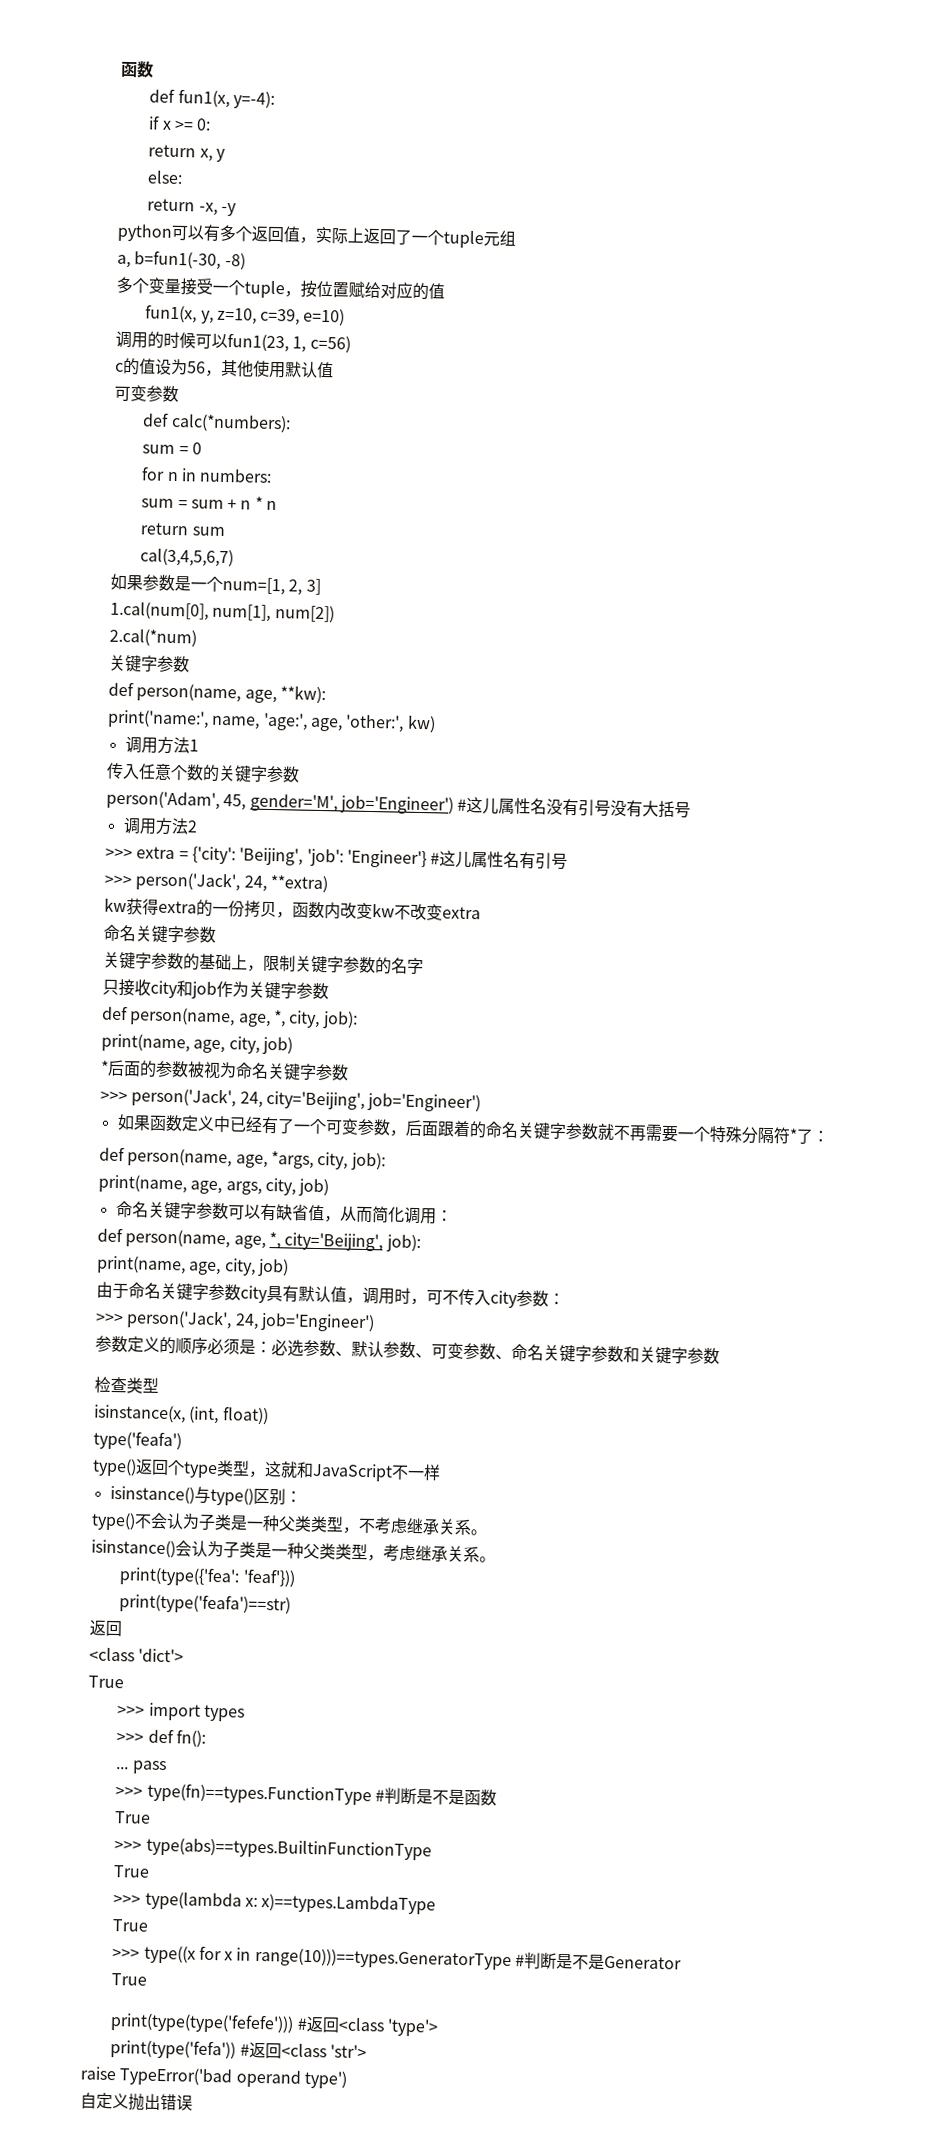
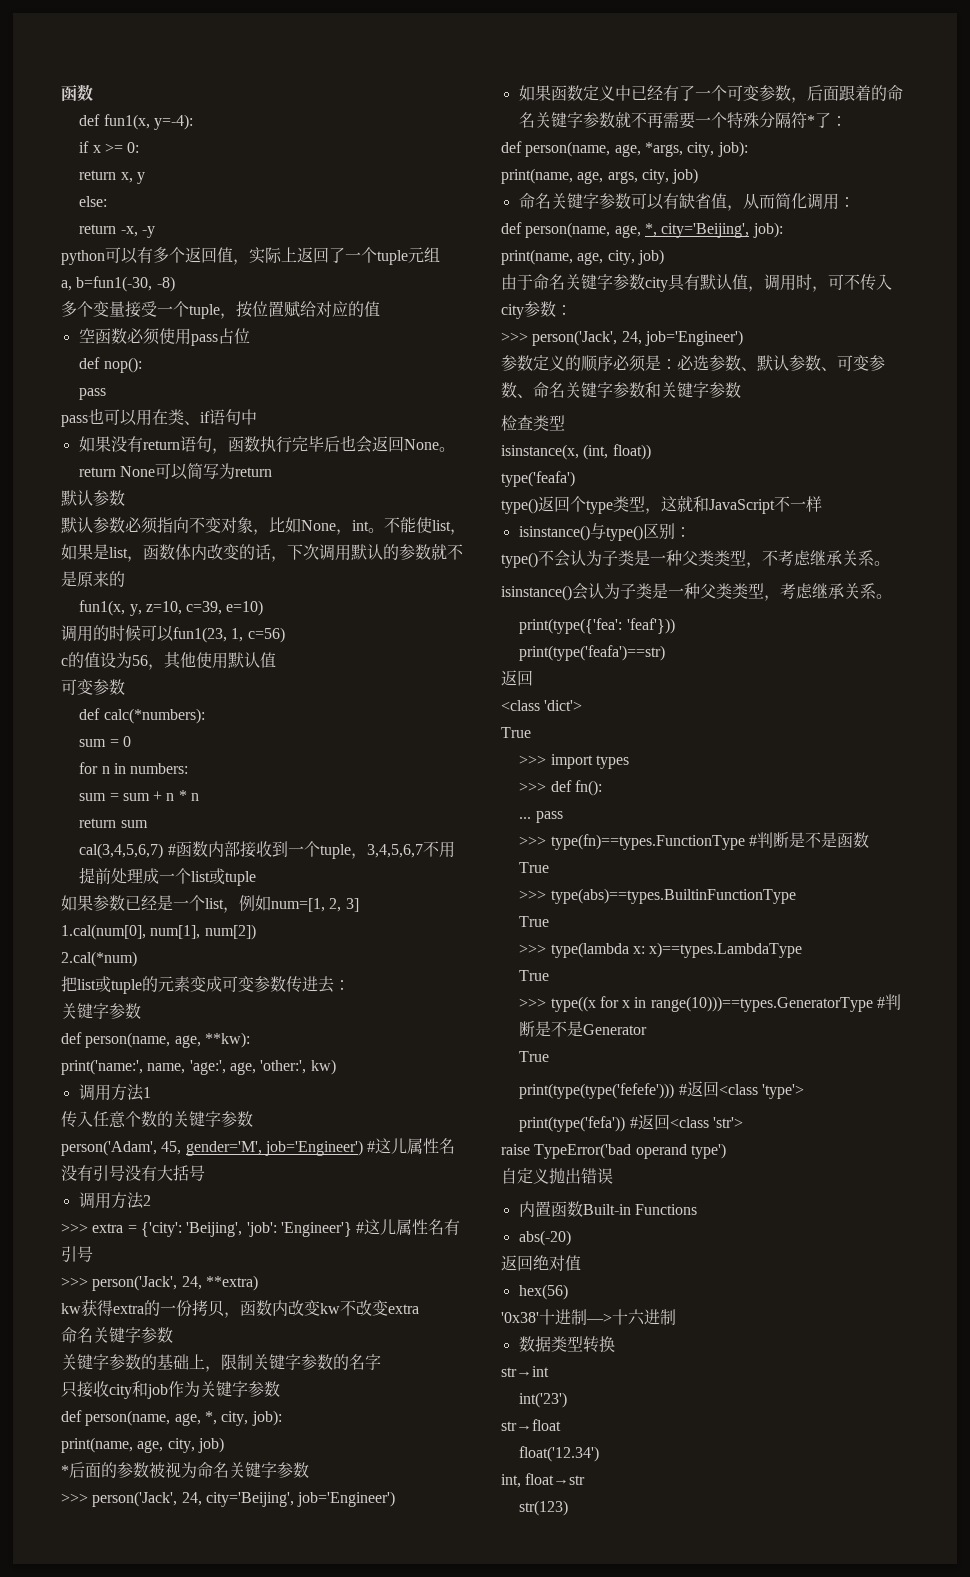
+ 空函数必须使用pass占位
+ def nop():
+ pass
+ pass也可以用在类、if语句中
+ 如果没有return语句，函数执行完毕后也会返回None。return None可以简写为return
+ 默认参数
+ 默认参数必须指向不变对象，比如None，int。不能使list，如果是list，函数体内改变的话，下次调用默认的参数就不是原来的
- cal(3,4,5,6,7)
- 如果参数是一个num=[1, 2, 3]
+ cal(3,4,5,6,7) #函数内部接收到一个tuple，3,4,5,6,7不用提前处理成一个list或tuple
+ 如果参数已经是一个list，例如num=[1, 2, 3]
+ 把list或tuple的元素变成可变参数传进去：
+ 内置函数Built-in Functions
+ abs(-20)
+ 返回绝对值
+ hex(56)
+ '0x38'十进制—>十六进制
+ 数据类型转换
+ str→int
+ int('23')
+ str→float
+ float('12.34')
+ int, float→str
+ str(123)

